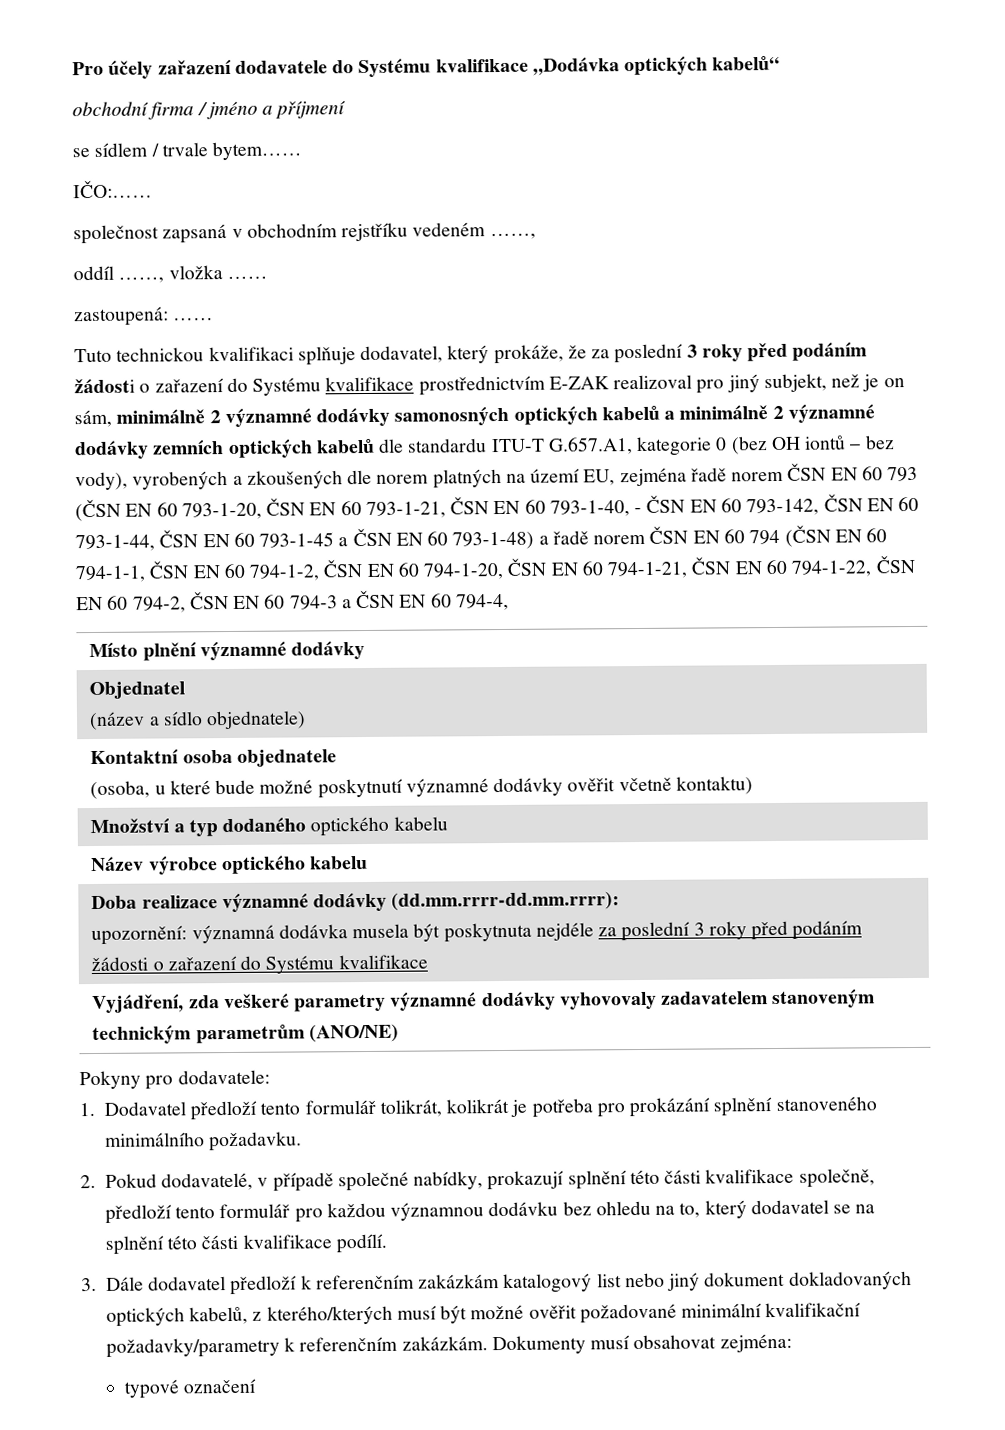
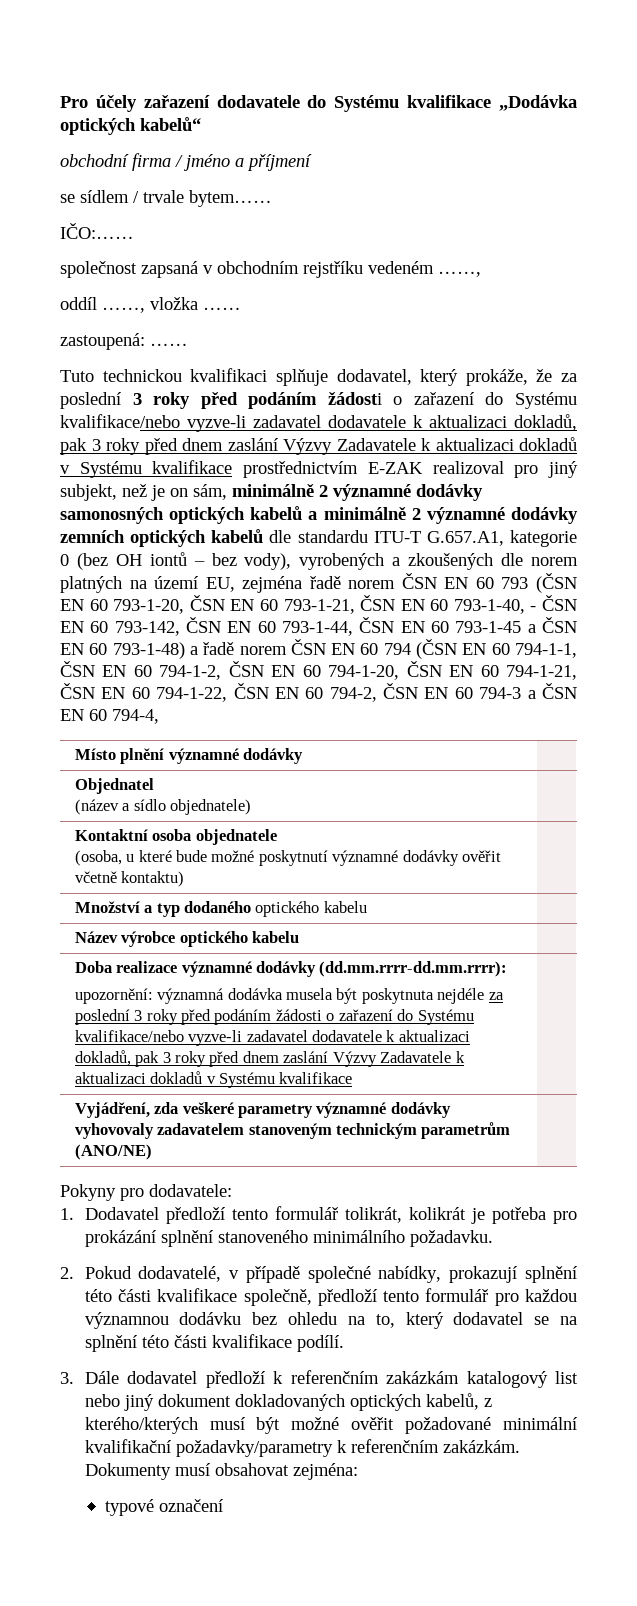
- Tuto technickou kvalifikaci splňuje dodavatel, který prokáže, že za poslední 3 roky před podáním žádosti o zařazení do Systému kvalifikace prostřednictvím E-ZAK realizoval pro jiný subjekt, než je on sám, minimálně 2 významné dodávky samonosných optických kabelů a minimálně 2 významné dodávky zemních optických kabelů dle standardu ITU-T G.657.A1, kategorie 0 (bez OH iontů – bez vody), vyrobených a zkoušených dle norem platných na území EU, zejména řadě norem ČSN EN 60 793 (ČSN EN 60 793-1-20, ČSN EN 60 793-1-21, ČSN EN 60 793-1-40, - ČSN EN 60 793-142, ČSN EN 60 793-1-44, ČSN EN 60 793-1-45 a ČSN EN 60 793-1-48) a řadě norem ČSN EN 60 794 (ČSN EN 60 794-1-1, ČSN EN 60 794-1-2, ČSN EN 60 794-1-20, ČSN EN 60 794-1-21, ČSN EN 60 794-1-22, ČSN EN 60 794-2, ČSN EN 60 794-3 a ČSN EN 60 794-4,
+ Tuto technickou kvalifikaci splňuje dodavatel, který prokáže, že za poslední 3 roky před podáním žádosti o zařazení do Systému kvalifikace/nebo vyzve-li zadavatel dodavatele k aktualizaci dokladů, pak 3 roky před dnem zaslání Výzvy Zadavatele k aktualizaci dokladů v Systému kvalifikace prostřednictvím E-ZAK realizoval pro jiný subjekt, než je on sám, minimálně 2 významné dodávky samonosných optických kabelů a minimálně 2 významné dodávky zemních optických kabelů dle standardu ITU-T G.657.A1, kategorie 0 (bez OH iontů – bez vody), vyrobených a zkoušených dle norem platných na území EU, zejména řadě norem ČSN EN 60 793 (ČSN EN 60 793-1-20, ČSN EN 60 793-1-21, ČSN EN 60 793-1-40, - ČSN EN 60 793-142, ČSN EN 60 793-1-44, ČSN EN 60 793-1-45 a ČSN EN 60 793-1-48) a řadě norem ČSN EN 60 794 (ČSN EN 60 794-1-1, ČSN EN 60 794-1-2, ČSN EN 60 794-1-20, ČSN EN 60 794-1-21, ČSN EN 60 794-1-22, ČSN EN 60 794-2, ČSN EN 60 794-3 a ČSN EN 60 794-4,
- upozornění: významná dodávka musela být poskytnuta nejdéle za poslední 3 roky před podáním žádosti o zařazení do Systému kvalifikace
+ upozornění: významná dodávka musela být poskytnuta nejdéle za poslední 3 roky před podáním žádosti o zařazení do Systému kvalifikace/nebo vyzve-li zadavatel dodavatele k aktualizaci dokladů, pak 3 roky před dnem zaslání Výzvy Zadavatele k aktualizaci dokladů v Systému kvalifikace

